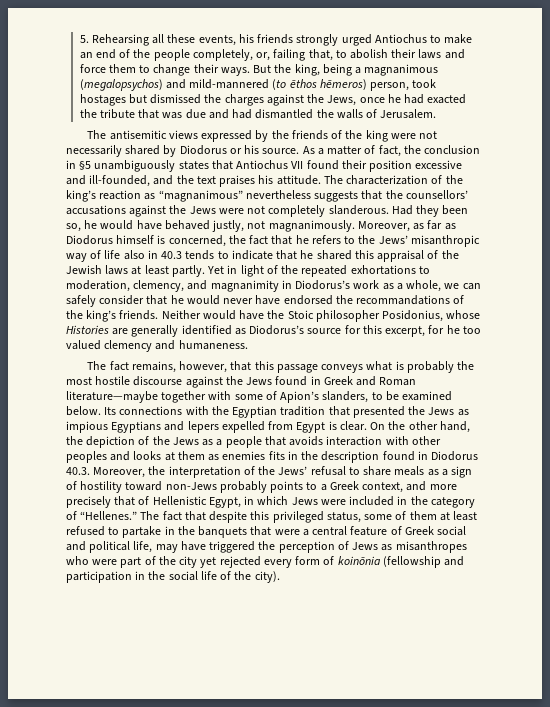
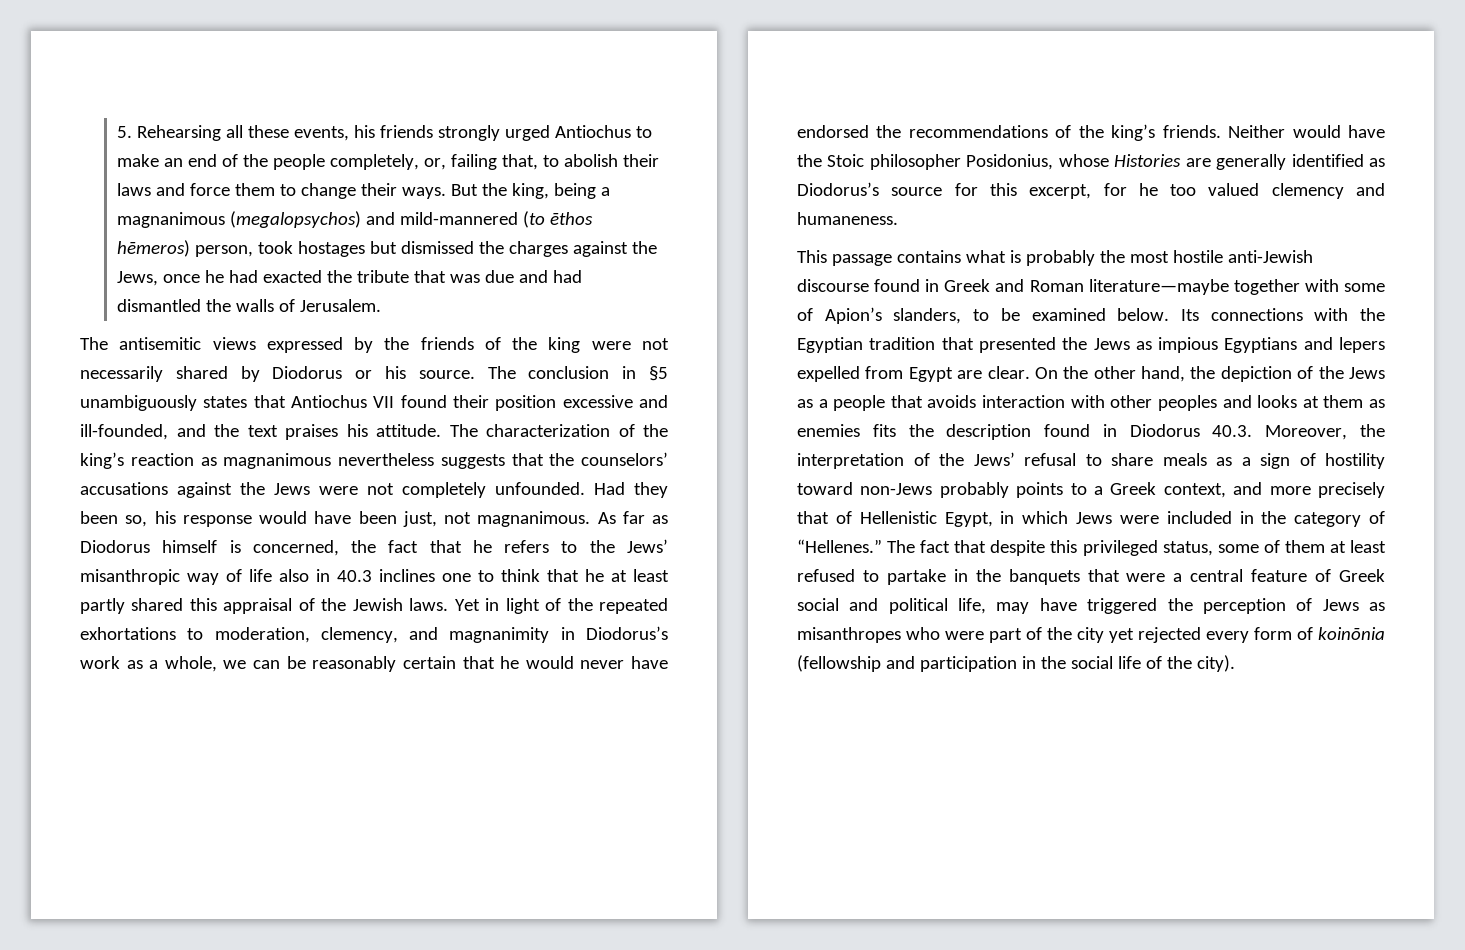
- As a matter of fact, the conclusion in §5 unambiguously states that Antiochus VII found their position excessive and ill-founded, and the text praises his attitude.
+ The conclusion in §5 unambiguously states that Antiochus VII found their position excessive and ill-founded, and the text praises his attitude.
- The characterization of the king’s reaction as “magnanimous” nevertheless suggests that the counsellors’ accusations against the Jews were not completely slanderous.
+ The characterization of the king’s reaction as magnanimous nevertheless suggests that the counselors’ accusations against the Jews were not completely unfounded.
- Had they been so, he would have behaved justly, not magnanimously. Moreover, as far as Diodorus himself is concerned, the fact that he refers to the Jews’ misanthropic way of life also in 40.3 tends to indicate that he shared this appraisal of the Jewish laws at least partly.
+ Had they been so, his response would have been just, not magnanimous. As far as Diodorus himself is concerned, the fact that he refers to the Jews’ misanthropic way of life also in 40.3 inclines one to think that he at least partly shared this appraisal of the Jewish laws.
- Yet in light of the repeated exhortations to moderation, clemency, and magnanimity in Diodorus’s work as a whole, we can safely consider that he would never have endorsed the recommandations of the king’s friends.
+ Yet in light of the repeated exhortations to moderation, clemency, and magnanimity in Diodorus’s work as a whole, we can be reasonably certain that he would never have endorsed the recommendations of the king’s friends.
- The fact remains, however, that this passage conveys what is probably the most hostile discourse against the Jews found in Greek and Roman literature—maybe together with some of Apion’s slanders, to be examined below.
+ This passage contains what is probably the most hostile anti-Jewish discourse found in Greek and Roman literature—maybe together with some of Apion’s slanders, to be examined below.
- Its connections with the Egyptian tradition that presented the Jews as impious Egyptians and lepers expelled from Egypt is clear.
+ Its connections with the Egyptian tradition that presented the Jews as impious Egyptians and lepers expelled from Egypt are clear.
- On the other hand, the depiction of the Jews as a people that avoids interaction with other peoples and looks at them as enemies fits in the description found in Diodorus 40.3. Moreover, the interpretation of the Jews’ refusal to share meals as a sign of hostility toward non-Jews probably points to a Greek context, and more precisely that of Hellenistic Egypt, in which Jews were included in the category of “Hellenes.”
+ On the other hand, the depiction of the Jews as a people that avoids interaction with other peoples and looks at them as enemies fits the description found in Diodorus 40.3. Moreover, the interpretation of the Jews’ refusal to share meals as a sign of hostility toward non-Jews probably points to a Greek context, and more precisely that of Hellenistic Egypt, in which Jews were included in the category of “Hellenes.”

